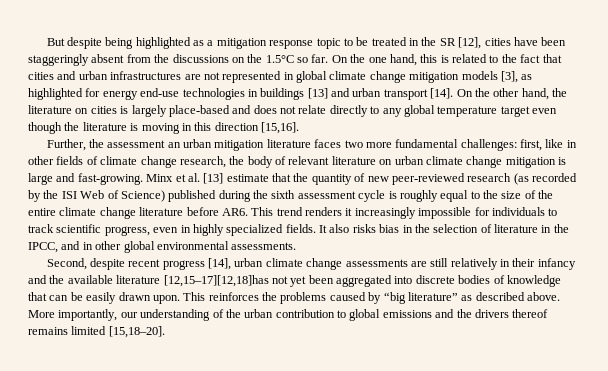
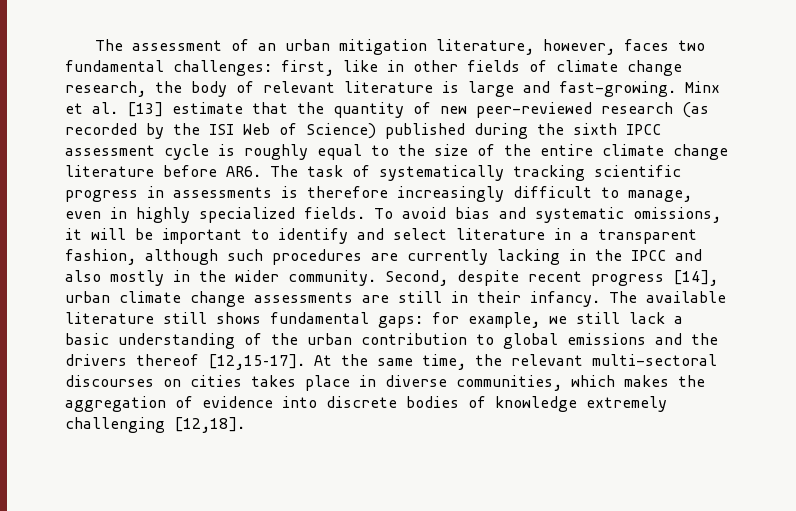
- But despite being highlighted as a mitigation response topic to be treated in the SR [12], cities have been staggeringly absent from the discussions on the 1.5°C so far. On the one hand, this is related to the fact that cities and urban infrastructures are not represented in global climate change mitigation models [3], as highlighted for energy end-use technologies in buildings [13] and urban transport [14]. On the other hand, the literature on cities is largely place-based and does not relate directly to any global temperature target even though the literature is moving in this direction [15,16].
- Further, the assessment an urban mitigation literature faces two more fundamental challenges: first, like in other fields of climate change research, the body of relevant literature on urban climate change mitigation is large and fast-growing.
+ The assessment of an urban mitigation literature, however, faces two fundamental challenges: first, like in other fields of climate change research, the body of relevant literature is large and fast-growing.
- Minx et al. [13] estimate that the quantity of new peer-reviewed research (as recorded by the ISI Web of Science) published during the sixth assessment cycle is roughly equal to the size of the entire climate change literature before AR6. This trend renders it increasingly impossible for individuals to track scientific progress, even in highly specialized fields.
+ Minx et al. [13] estimate that the quantity of new peer-reviewed research (as recorded by the ISI Web of Science) published during the sixth IPCC assessment cycle is roughly equal to the size of the entire climate change literature before AR6. The task of systematically tracking scientific progress in assessments is therefore increasingly difficult to manage, even in highly specialized fields.
- It also risks bias in the selection of literature in the IPCC, and in other global environmental assessments.
- Second, despite recent progress [14], urban climate change assessments are still relatively in their infancy and the available literature [12,15–17][12,18]has not yet been aggregated into discrete bodies of knowledge that can be easily drawn upon. This reinforces the problems caused by “big literature” as described above. More importantly, our understanding of the urban contribution to global emissions and the drivers thereof remains limited [15,18–20].
+ To avoid bias and systematic omissions, it will be important to identify and select literature in a transparent fashion, although such procedures are currently lacking in the IPCC and also mostly in the wider community. Second, despite recent progress [14], urban climate change assessments are still in their infancy. The available literature still shows fundamental gaps: for example, we still lack a basic understanding of the urban contribution to global emissions and the drivers thereof [12,15–17]. At the same time, the relevant multi-sectoral discourses on cities takes place in diverse communities, which makes the aggregation of evidence into discrete bodies of knowledge extremely challenging [12,18].

